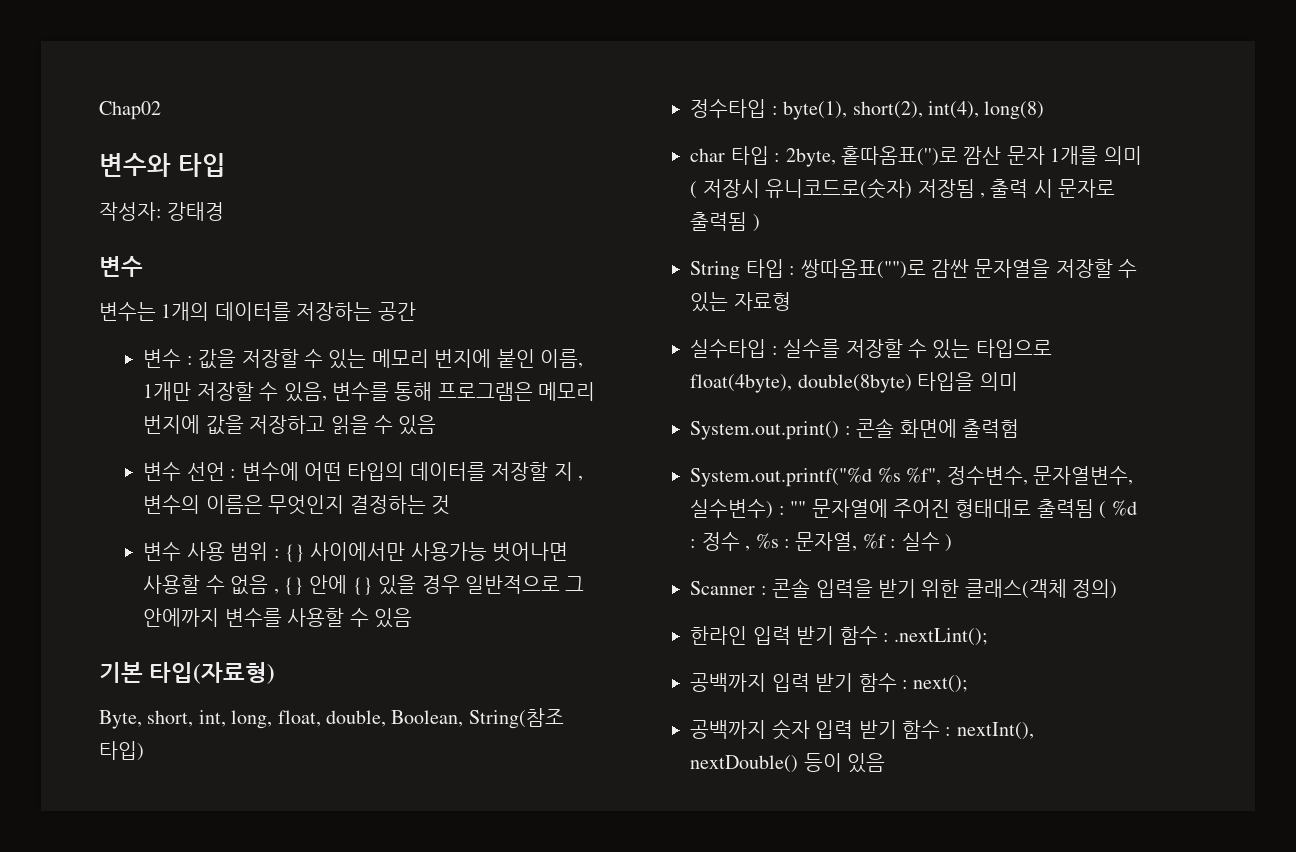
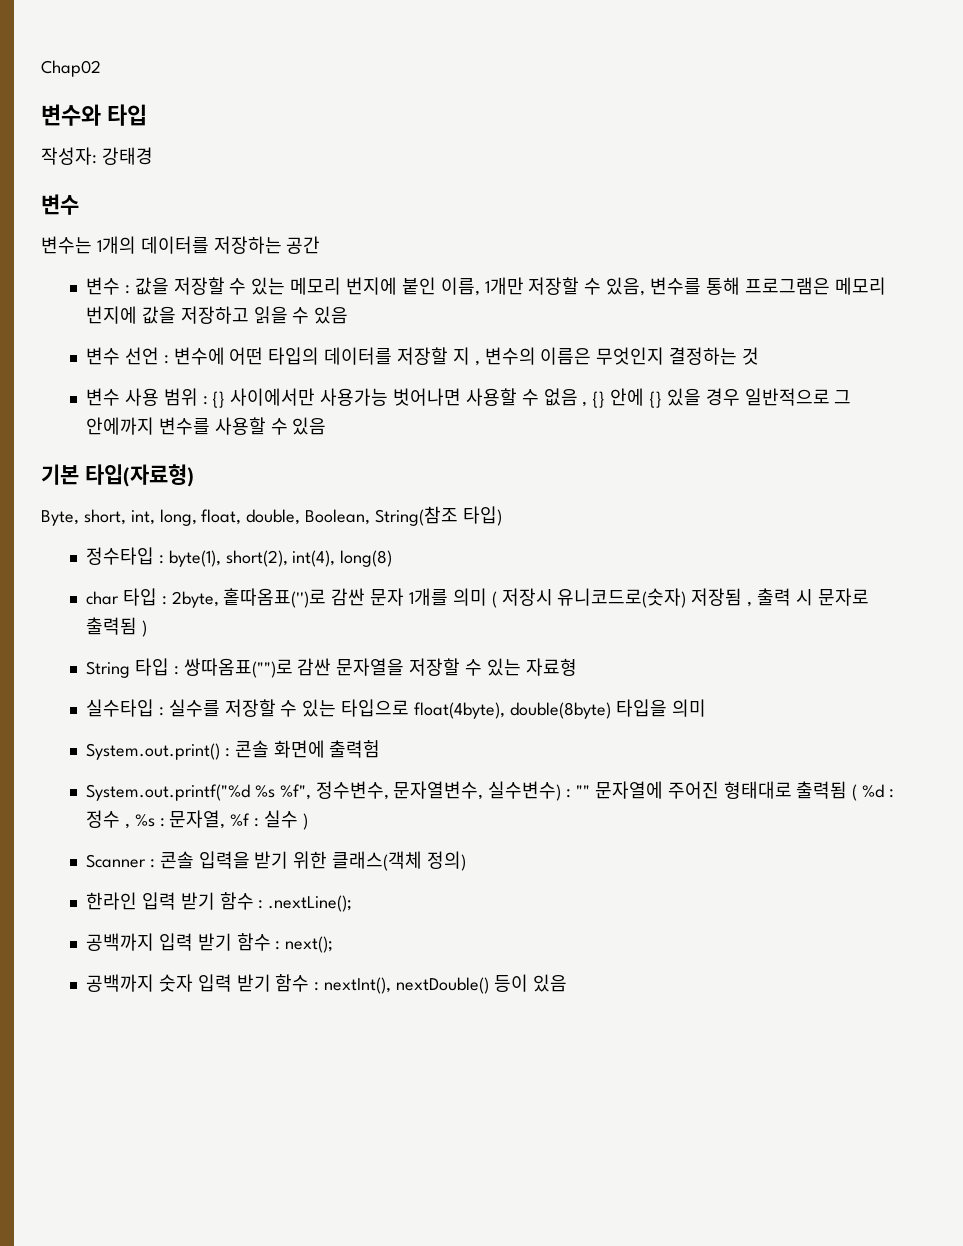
- char 타입 : 2byte, 홑따옴표('')로 깜산 문자 1개를 의미 ( 저장시 유니코드로(숫자) 저장됨 , 출력 시 문자로 출력됨 )
+ char 타입 : 2byte, 홑따옴표('')로 감싼 문자 1개를 의미 ( 저장시 유니코드로(숫자) 저장됨 , 출력 시 문자로 출력됨 )
- 한라인 입력 받기 함수 : .nextLint();
+ 한라인 입력 받기 함수 : .nextLine();

